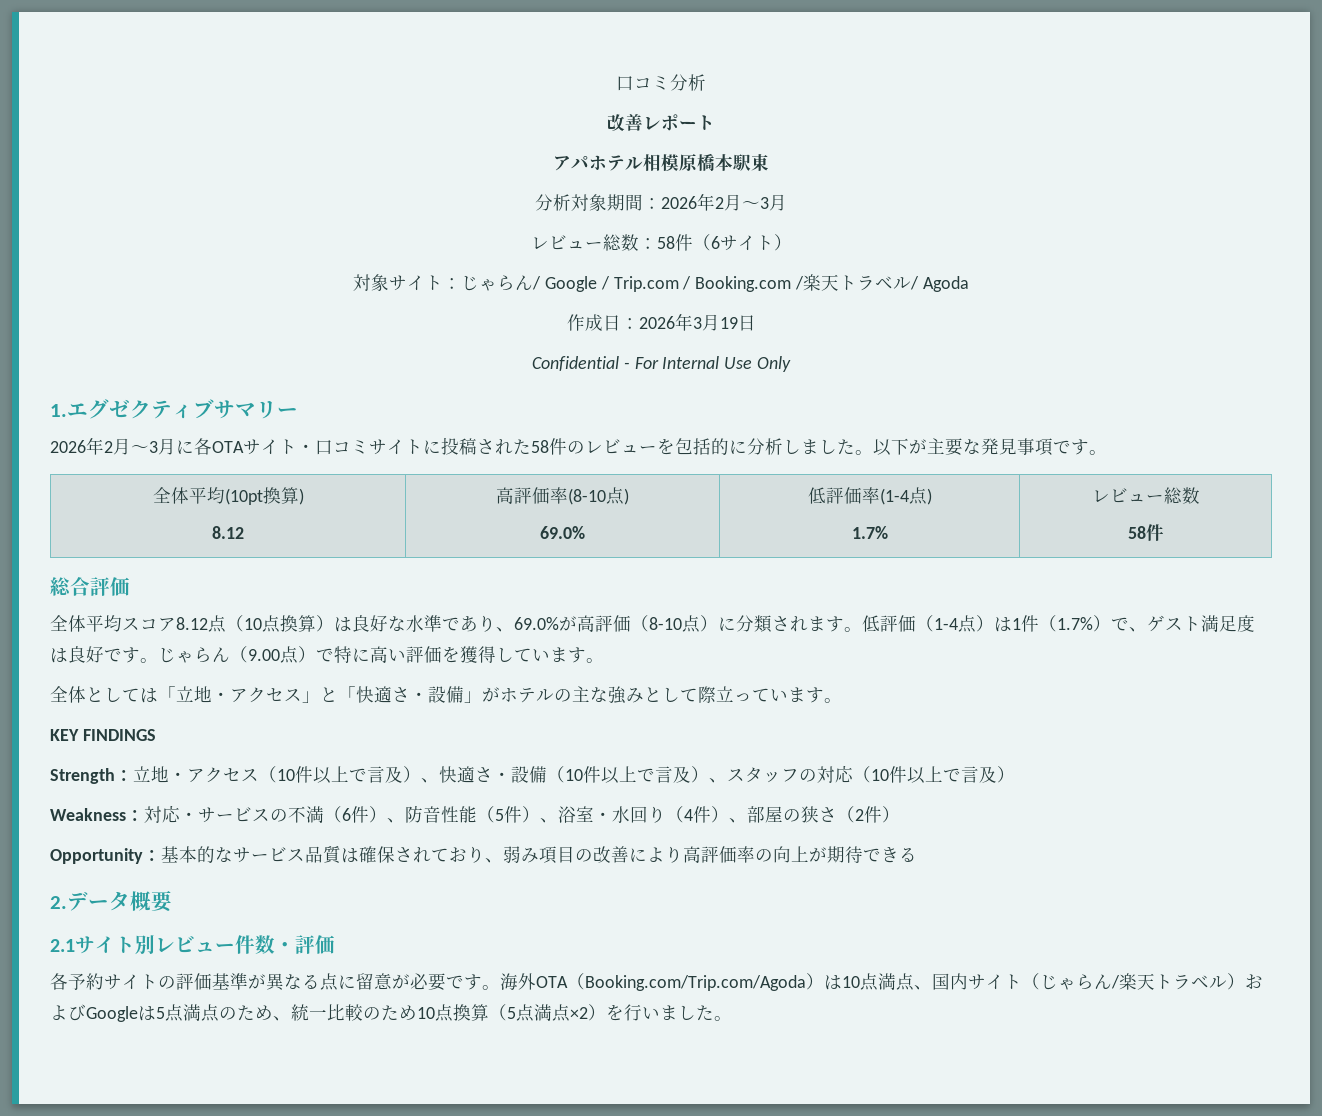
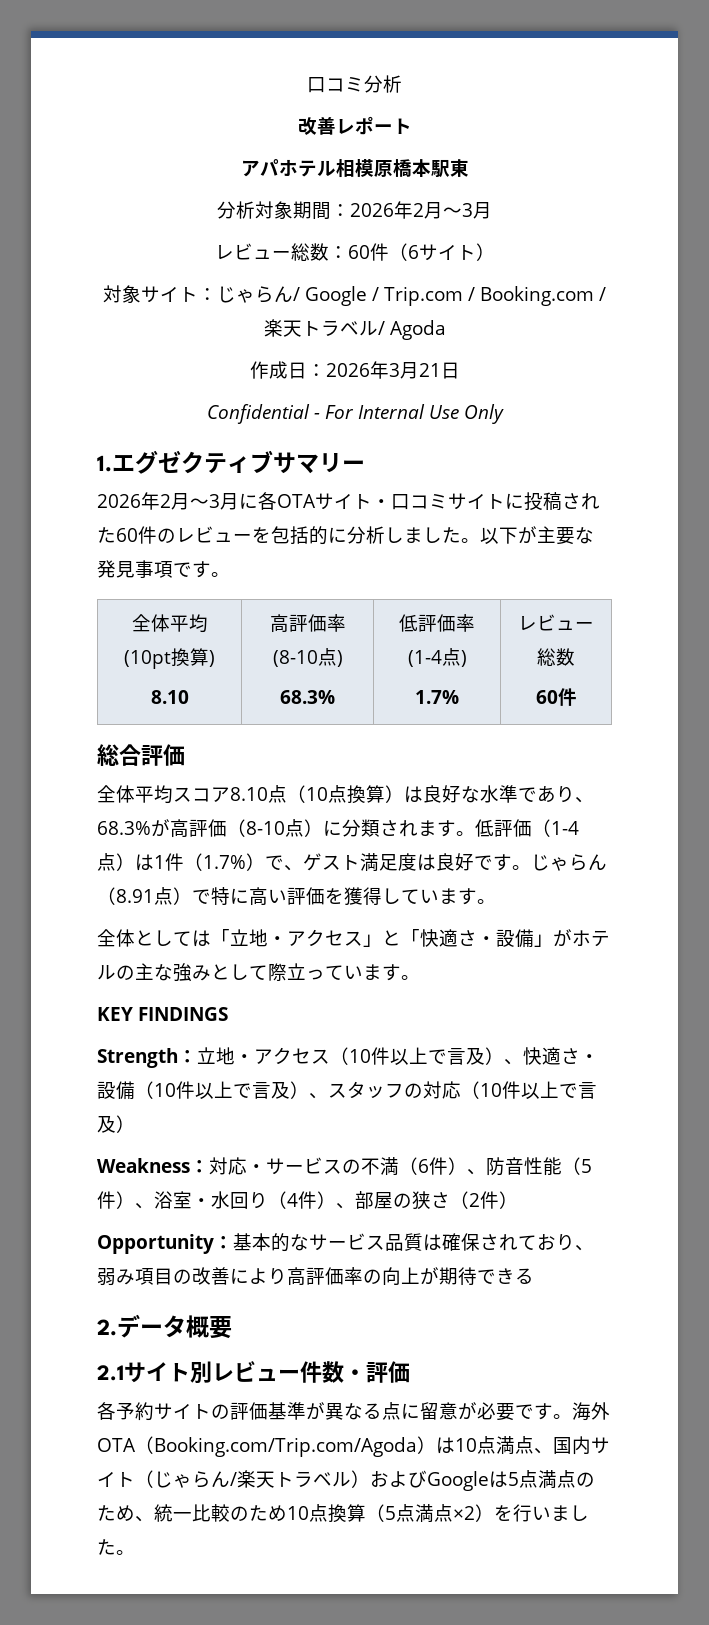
- レビュー総数：58件（6サイト）
+ レビュー総数：60件（6サイト）
- 作成日：2026年3月19日
+ 作成日：2026年3月21日
- 2026年2月〜3月に各OTAサイト・口コミサイトに投稿された58件のレビューを包括的に分析しました。
+ 2026年2月〜3月に各OTAサイト・口コミサイトに投稿された60件のレビューを包括的に分析しました。
  全体平均(10pt換算)
- 8.12 | 高評価率(8-10点)
- 69.0% | 低評価率(1-4点)
+ 8.10 | 高評価率(8-10点)
+ 68.3% | 低評価率(1-4点)
  1.7% | レビュー総数
- 58件
+ 60件
- 全体平均スコア8.12点（10点換算）は良好な水準であり、69.0%が高評価（8-10点）に分類されます。
+ 全体平均スコア8.10点（10点換算）は良好な水準であり、68.3%が高評価（8-10点）に分類されます。
- じゃらん（9.00点）で特に高い評価を獲得しています。
+ じゃらん（8.91点）で特に高い評価を獲得しています。

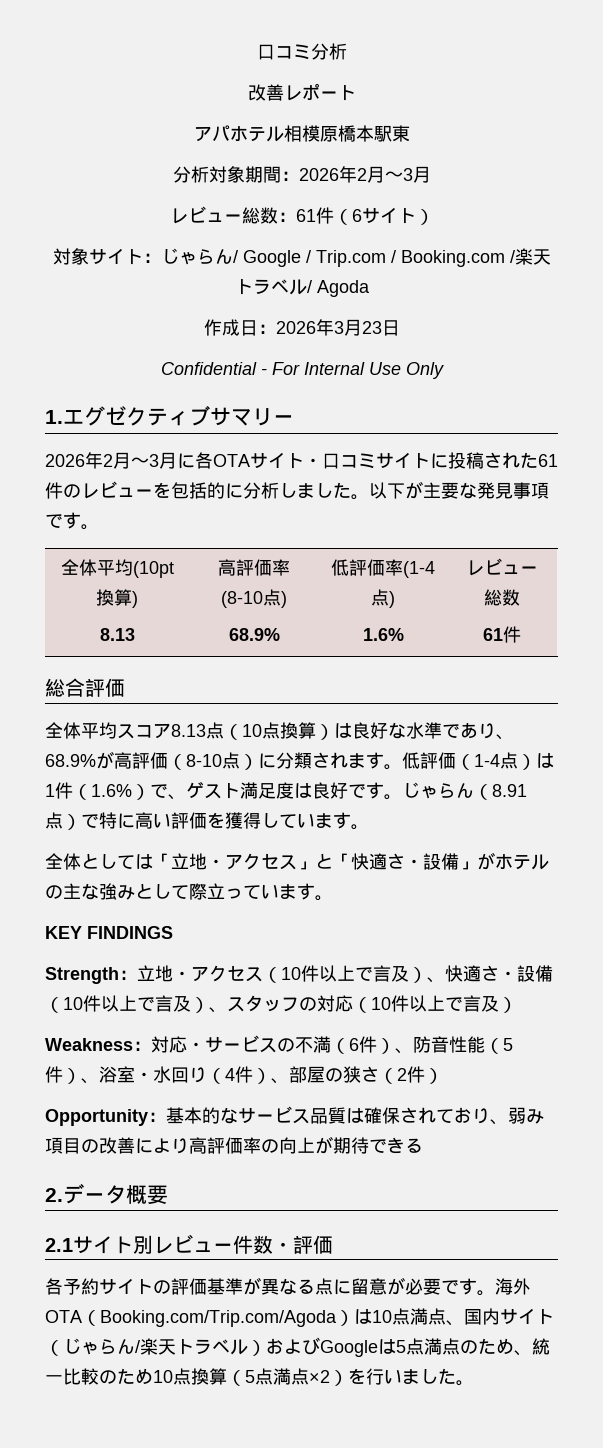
- レビュー総数：60件（6サイト）
+ レビュー総数：61件（6サイト）
- 作成日：2026年3月21日
+ 作成日：2026年3月23日
- 2026年2月〜3月に各OTAサイト・口コミサイトに投稿された60件のレビューを包括的に分析しました。
+ 2026年2月〜3月に各OTAサイト・口コミサイトに投稿された61件のレビューを包括的に分析しました。
  全体平均(10pt換算)
- 8.10 | 高評価率(8-10点)
- 68.3% | 低評価率(1-4点)
- 1.7% | レビュー総数
- 60件
+ 8.13 | 高評価率(8-10点)
+ 68.9% | 低評価率(1-4点)
+ 1.6% | レビュー総数
+ 61件
- 全体平均スコア8.10点（10点換算）は良好な水準であり、68.3%が高評価（8-10点）に分類されます。
+ 全体平均スコア8.13点（10点換算）は良好な水準であり、68.9%が高評価（8-10点）に分類されます。
- 低評価（1-4点）は1件（1.7%）で、ゲスト満足度は良好です。
+ 低評価（1-4点）は1件（1.6%）で、ゲスト満足度は良好です。

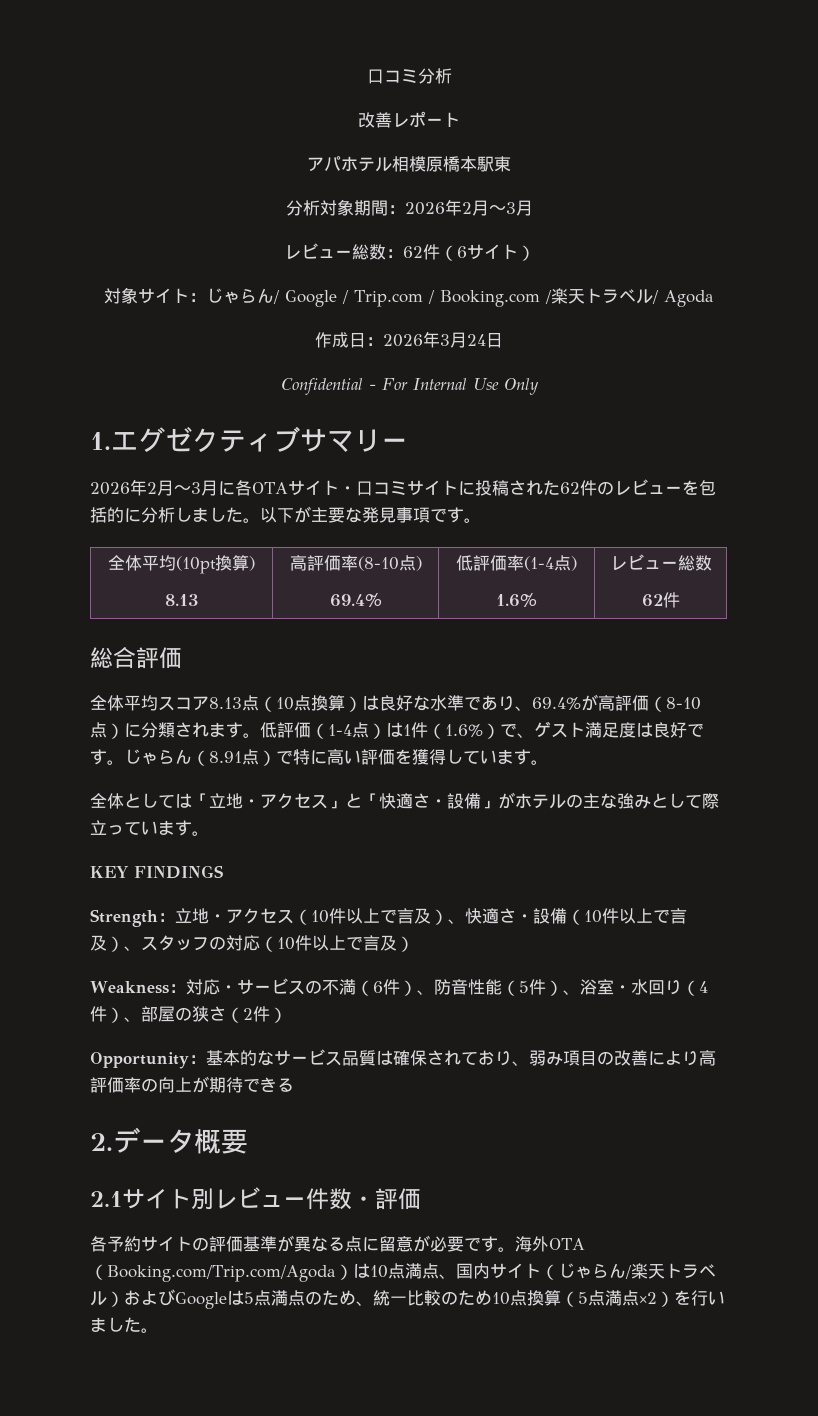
- レビュー総数：61件（6サイト）
+ レビュー総数：62件（6サイト）
- 作成日：2026年3月23日
+ 作成日：2026年3月24日
- 2026年2月〜3月に各OTAサイト・口コミサイトに投稿された61件のレビューを包括的に分析しました。
+ 2026年2月〜3月に各OTAサイト・口コミサイトに投稿された62件のレビューを包括的に分析しました。
  全体平均(10pt換算)
  8.13 | 高評価率(8-10点)
- 68.9% | 低評価率(1-4点)
+ 69.4% | 低評価率(1-4点)
  1.6% | レビュー総数
- 61件
+ 62件
- 全体平均スコア8.13点（10点換算）は良好な水準であり、68.9%が高評価（8-10点）に分類されます。
+ 全体平均スコア8.13点（10点換算）は良好な水準であり、69.4%が高評価（8-10点）に分類されます。

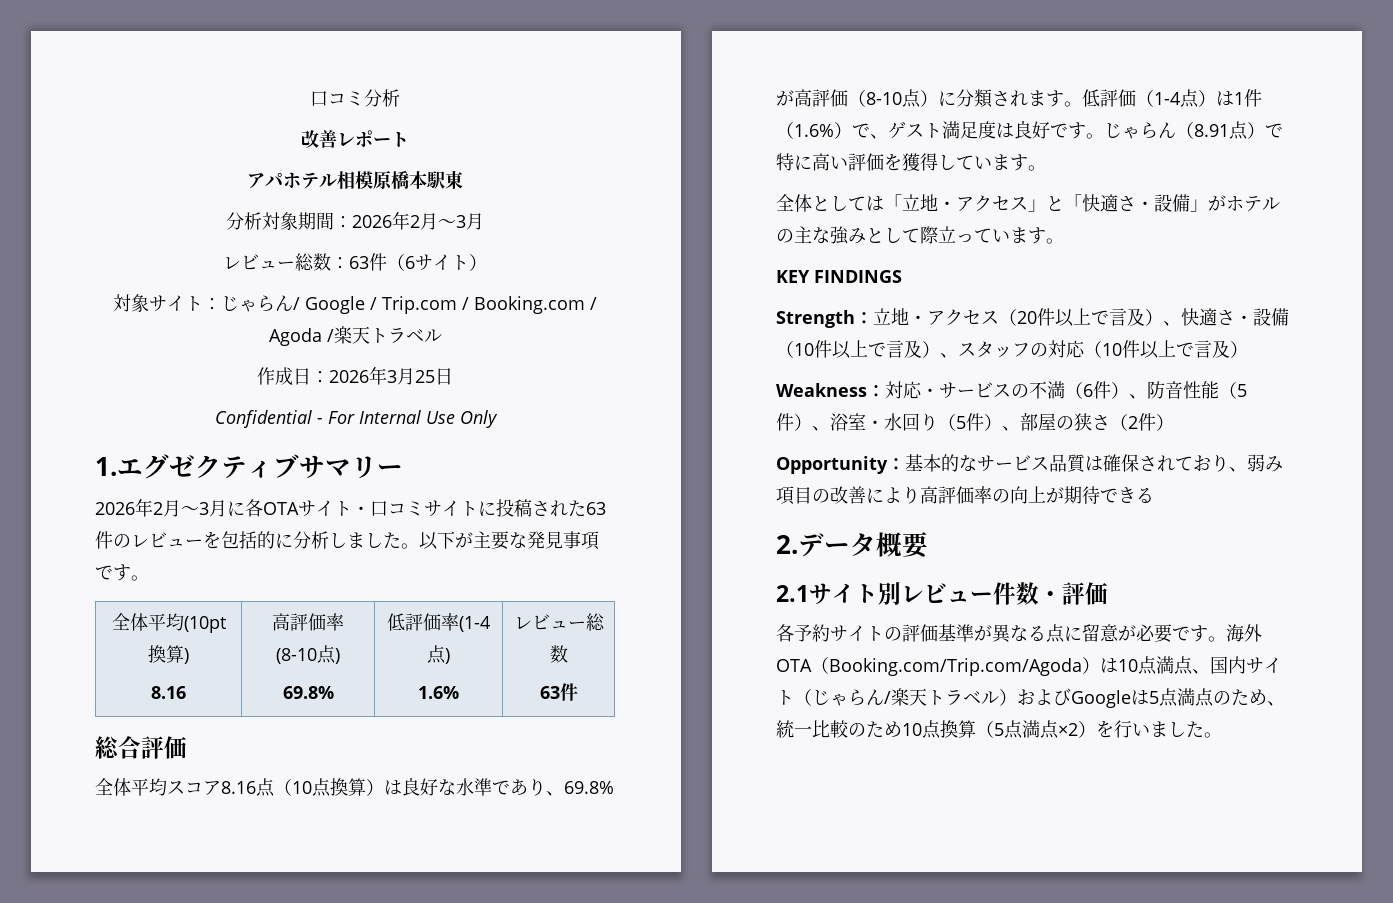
- レビュー総数：62件（6サイト）
+ レビュー総数：63件（6サイト）
- 対象サイト：じゃらん/ Google / Trip.com / Booking.com /楽天トラベル/ Agoda
+ 対象サイト：じゃらん/ Google / Trip.com / Booking.com / Agoda /楽天トラベル
- 作成日：2026年3月24日
+ 作成日：2026年3月25日
- 2026年2月〜3月に各OTAサイト・口コミサイトに投稿された62件のレビューを包括的に分析しました。
+ 2026年2月〜3月に各OTAサイト・口コミサイトに投稿された63件のレビューを包括的に分析しました。
  全体平均(10pt換算)
- 8.13 | 高評価率(8-10点)
- 69.4% | 低評価率(1-4点)
+ 8.16 | 高評価率(8-10点)
+ 69.8% | 低評価率(1-4点)
  1.6% | レビュー総数
- 62件
+ 63件
- 全体平均スコア8.13点（10点換算）は良好な水準であり、69.4%が高評価（8-10点）に分類されます。
+ 全体平均スコア8.16点（10点換算）は良好な水準であり、69.8%が高評価（8-10点）に分類されます。
- Strength：立地・アクセス（10件以上で言及）、快適さ・設備（10件以上で言及）、スタッフの対応（10件以上で言及）
+ Strength：立地・アクセス（20件以上で言及）、快適さ・設備（10件以上で言及）、スタッフの対応（10件以上で言及）
- Weakness：対応・サービスの不満（6件）、防音性能（5件）、浴室・水回り（4件）、部屋の狭さ（2件）
+ Weakness：対応・サービスの不満（6件）、防音性能（5件）、浴室・水回り（5件）、部屋の狭さ（2件）

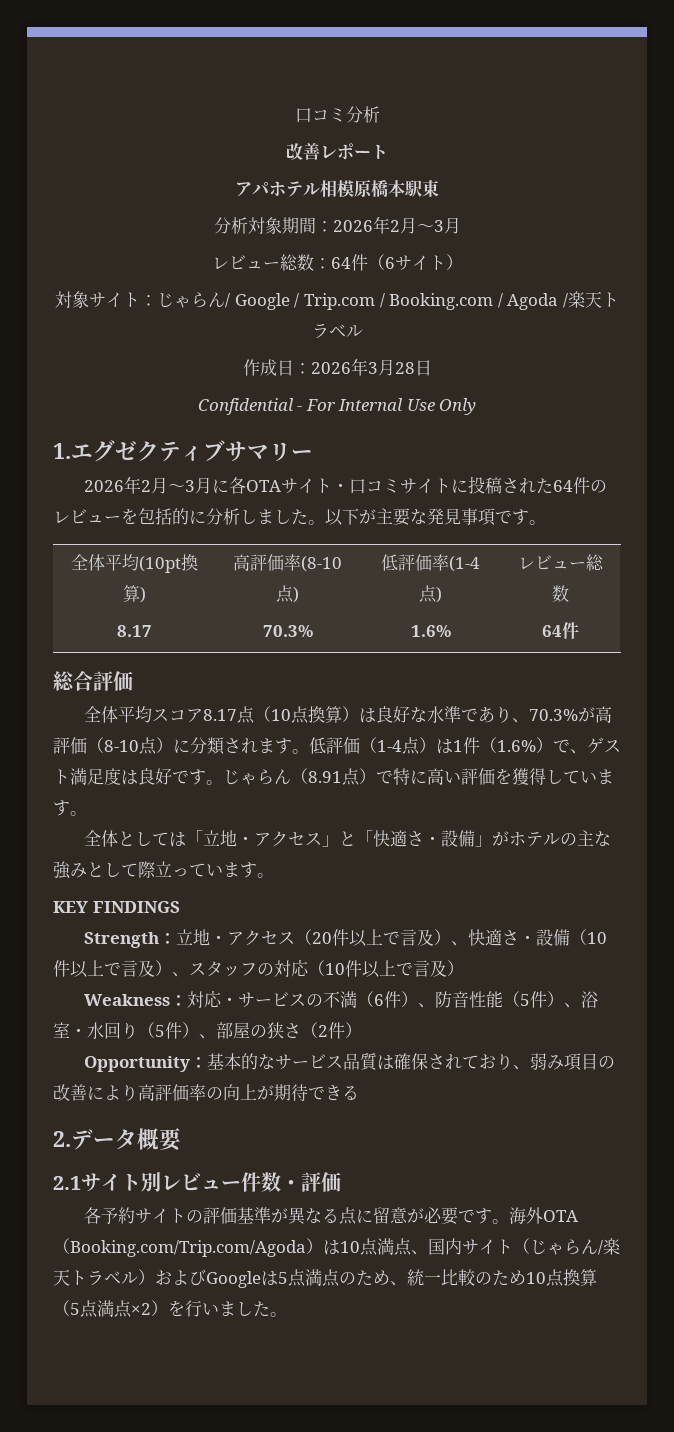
- レビュー総数：63件（6サイト）
+ レビュー総数：64件（6サイト）
- 作成日：2026年3月25日
+ 作成日：2026年3月28日
- 2026年2月〜3月に各OTAサイト・口コミサイトに投稿された63件のレビューを包括的に分析しました。
+ 2026年2月〜3月に各OTAサイト・口コミサイトに投稿された64件のレビューを包括的に分析しました。
  全体平均(10pt換算)
- 8.16 | 高評価率(8-10点)
- 69.8% | 低評価率(1-4点)
+ 8.17 | 高評価率(8-10点)
+ 70.3% | 低評価率(1-4点)
  1.6% | レビュー総数
- 63件
+ 64件
- 全体平均スコア8.16点（10点換算）は良好な水準であり、69.8%が高評価（8-10点）に分類されます。
+ 全体平均スコア8.17点（10点換算）は良好な水準であり、70.3%が高評価（8-10点）に分類されます。

